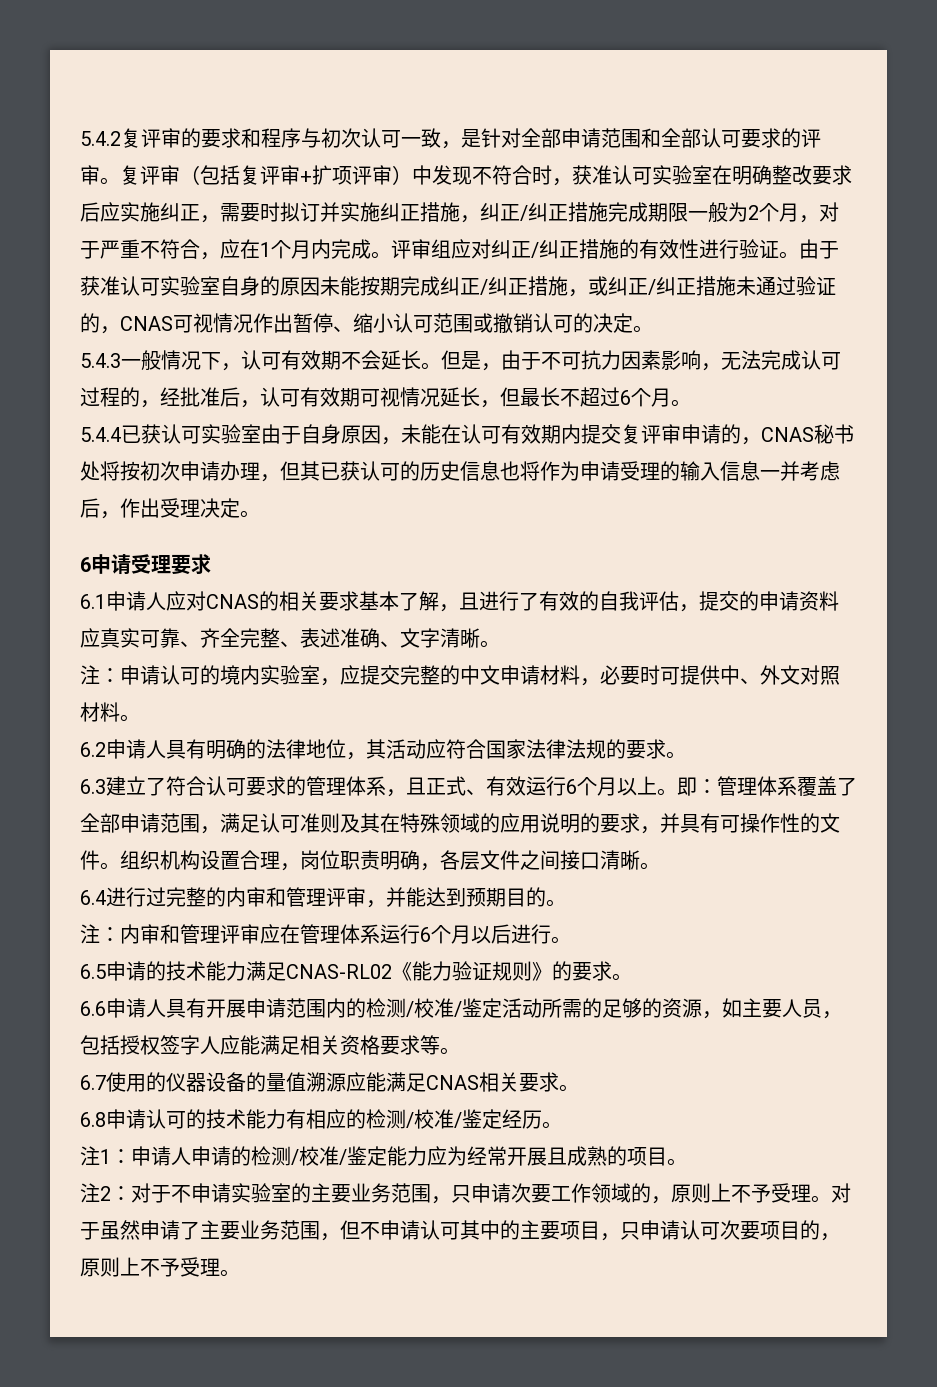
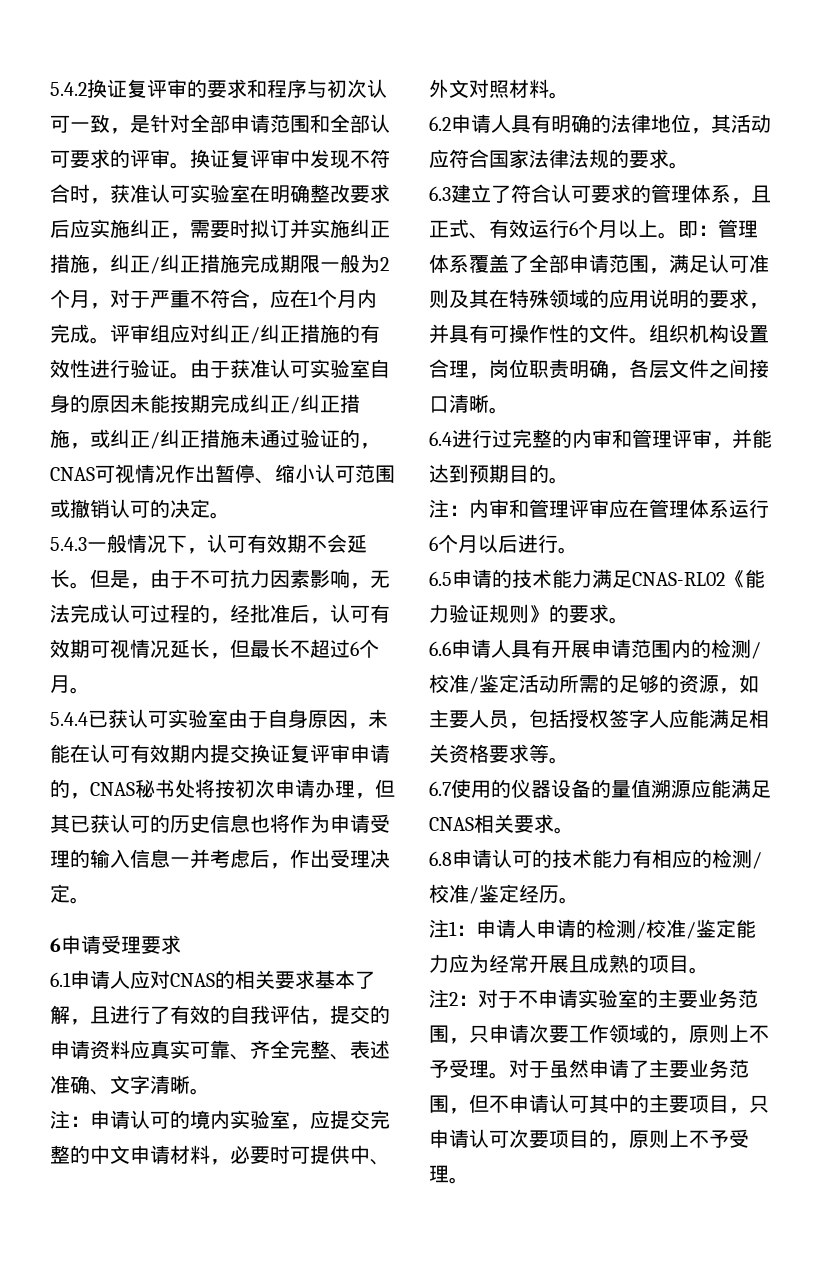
- 5.4.2复评审的要求和程序与初次认可一致，是针对全部申请范围和全部认可要求的评审。
+ 5.4.2换证复评审的要求和程序与初次认可一致，是针对全部申请范围和全部认可要求的评审。
- 复评审（包括复评审+扩项评审）中发现不符合时，获准认可实验室在明确整改要求后应实施纠正，需要时拟订并实施纠正措施，纠正/纠正措施完成期限一般为2个月，对于严重不符合，应在1个月内完成。
+ 换证复评审中发现不符合时，获准认可实验室在明确整改要求后应实施纠正，需要时拟订并实施纠正措施，纠正/纠正措施完成期限一般为2个月，对于严重不符合，应在1个月内完成。
- 5.4.4已获认可实验室由于自身原因，未能在认可有效期内提交复评审申请的，CNAS秘书处将按初次申请办理，但其已获认可的历史信息也将作为申请受理的输入信息一并考虑后，作出受理决定。
+ 5.4.4已获认可实验室由于自身原因，未能在认可有效期内提交换证复评审申请的，CNAS秘书处将按初次申请办理，但其已获认可的历史信息也将作为申请受理的输入信息一并考虑后，作出受理决定。

